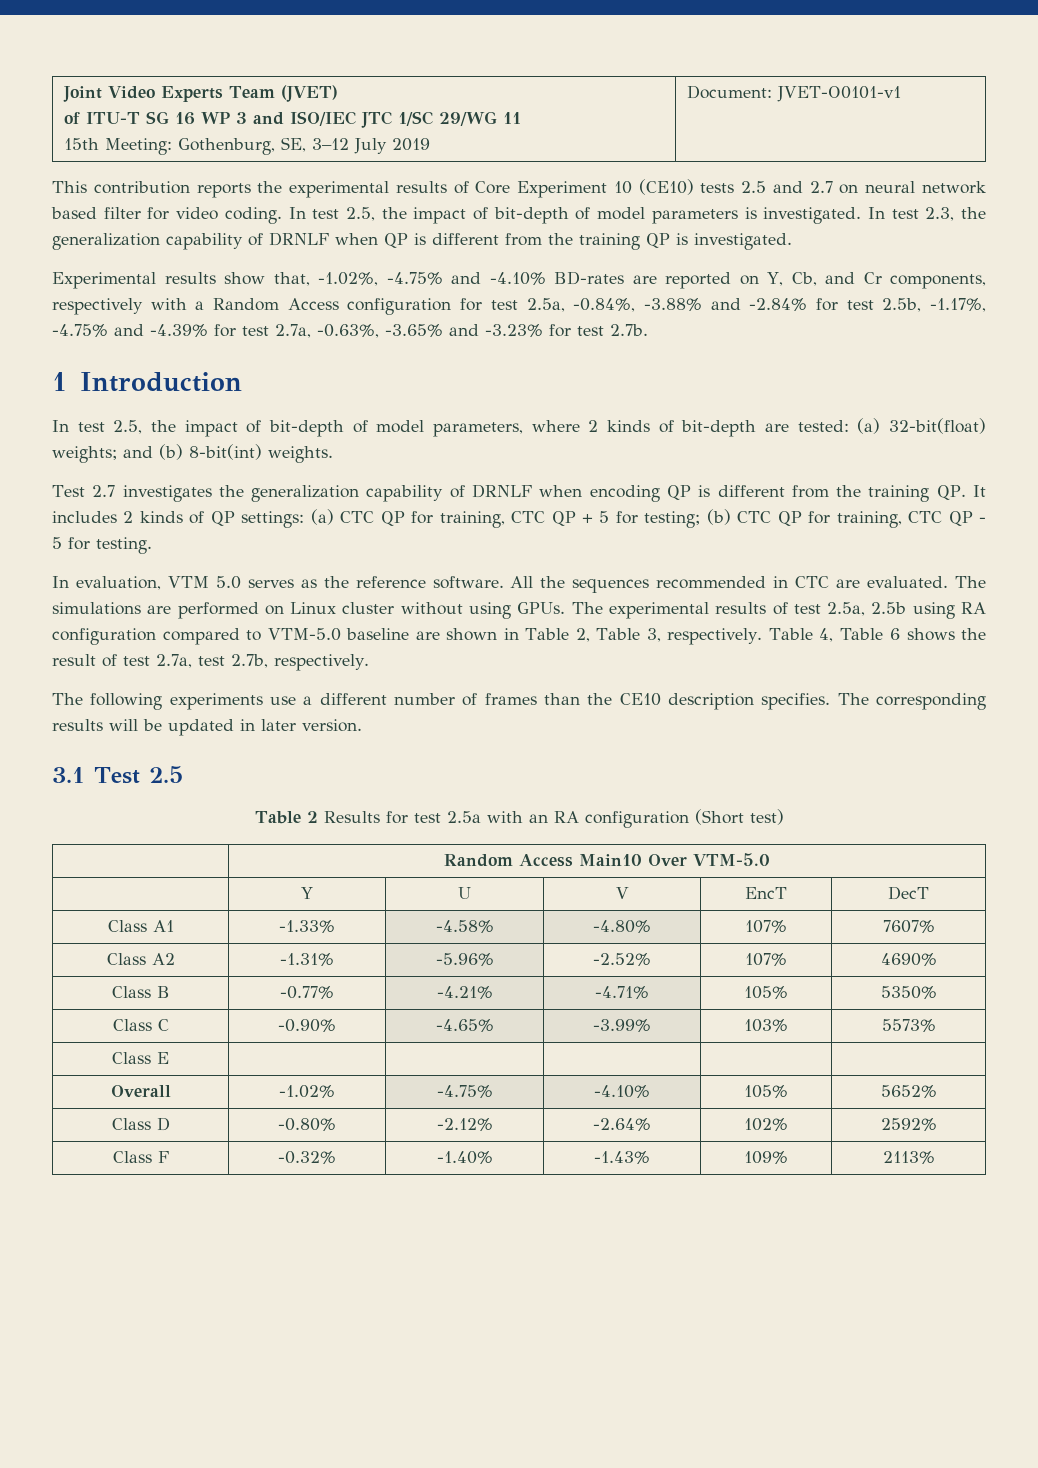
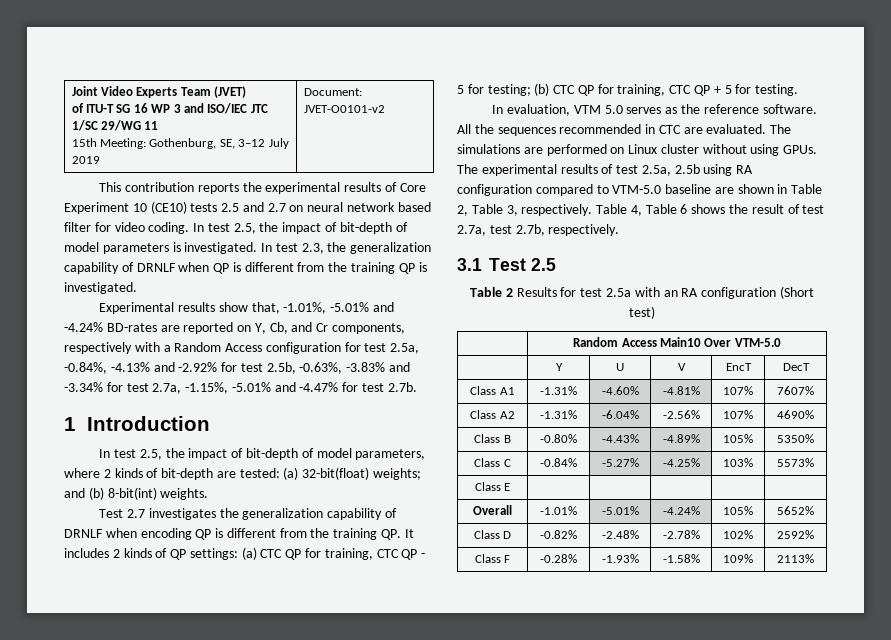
  Joint Video Experts Team (JVET)
  of ITU-T SG 16 WP 3 and ISO/IEC JTC 1/SC 29/WG 11
- 15th Meeting: Gothenburg, SE, 3–12 July 2019 | Document: JVET-O0101-v1
+ 15th Meeting: Gothenburg, SE, 3–12 July 2019 | Document: JVET-O0101-v2
- Experimental results show that, -1.02%, -4.75% and -4.10% BD-rates are reported on Y, Cb, and Cr components, respectively with a Random Access configuration for test 2.5a, -0.84%, -3.88% and -2.84% for test 2.5b, -1.17%, -4.75% and -4.39% for test 2.7a, -0.63%, -3.65% and -3.23% for test 2.7b.
+ Experimental results show that, -1.01%, -5.01% and -4.24% BD-rates are reported on Y, Cb, and Cr components, respectively with a Random Access configuration for test 2.5a, -0.84%, -4.13% and -2.92% for test 2.5b, -0.63%, -3.83% and -3.34% for test 2.7a, -1.15%, -5.01% and -4.47% for test 2.7b.
- Test 2.7 investigates the generalization capability of DRNLF when encoding QP is different from the training QP. It includes 2 kinds of QP settings: (a) CTC QP for training, CTC QP + 5 for testing; (b) CTC QP for training, CTC QP - 5 for testing.
+ Test 2.7 investigates the generalization capability of DRNLF when encoding QP is different from the training QP. It includes 2 kinds of QP settings: (a) CTC QP for training, CTC QP - 5 for testing; (b) CTC QP for training, CTC QP + 5 for testing.
- The following experiments use a different number of frames than the CE10 description specifies. The corresponding results will be updated in later version.
- Class A1 | -1.33% | -4.58% | -4.80% | 107% | 7607%
+ Class A1 | -1.31% | -4.60% | -4.81% | 107% | 7607%
- Class A2 | -1.31% | -5.96% | -2.52% | 107% | 4690%
+ Class A2 | -1.31% | -6.04% | -2.56% | 107% | 4690%
- Class B | -0.77% | -4.21% | -4.71% | 105% | 5350%
+ Class B | -0.80% | -4.43% | -4.89% | 105% | 5350%
- Class C | -0.90% | -4.65% | -3.99% | 103% | 5573%
+ Class C | -0.84% | -5.27% | -4.25% | 103% | 5573%
- Overall | -1.02% | -4.75% | -4.10% | 105% | 5652%
+ Overall | -1.01% | -5.01% | -4.24% | 105% | 5652%
- Class D | -0.80% | -2.12% | -2.64% | 102% | 2592%
+ Class D | -0.82% | -2.48% | -2.78% | 102% | 2592%
- Class F | -0.32% | -1.40% | -1.43% | 109% | 2113%
+ Class F | -0.28% | -1.93% | -1.58% | 109% | 2113%

